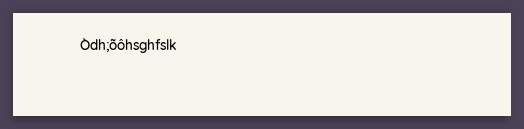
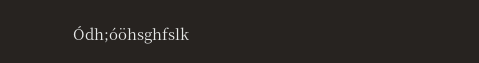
- Òdh;õôhsghfslk
+ Ódh;óöhsghfslk

